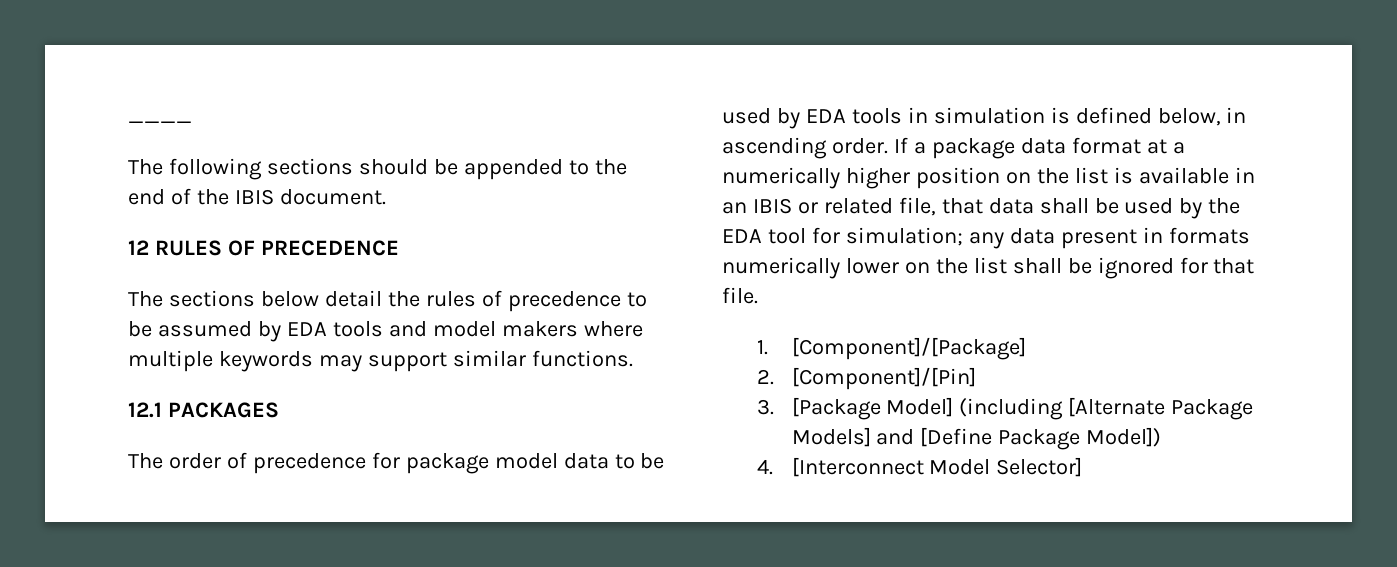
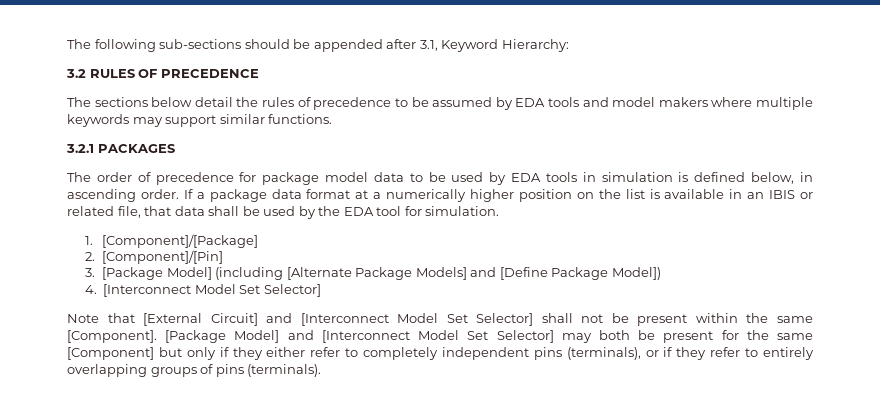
- ____
- The following sections should be appended to the end of the IBIS document.
- 12 RULES OF PRECEDENCE
+ The following sub-sections should be appended after 3.1, Keyword Hierarchy:
+ 3.2 RULES OF PRECEDENCE
- 12.1 PACKAGES
+ 3.2.1 PACKAGES
- If a package data format at a numerically higher position on the list is available in an IBIS or related file, that data shall be used by the EDA tool for simulation; any data present in formats numerically lower on the list shall be ignored for that file.
+ If a package data format at a numerically higher position on the list is available in an IBIS or related file, that data shall be used by the EDA tool for simulation.
- 4. [Interconnect Model Selector]
+ 4. [Interconnect Model Set Selector]
+ Note that [External Circuit] and [Interconnect Model Set Selector] shall not be present within the same [Component]. [Package Model] and [Interconnect Model Set Selector] may both be present for the same [Component] but only if they either refer to completely independent pins (terminals), or if they refer to entirely overlapping groups of pins (terminals).

